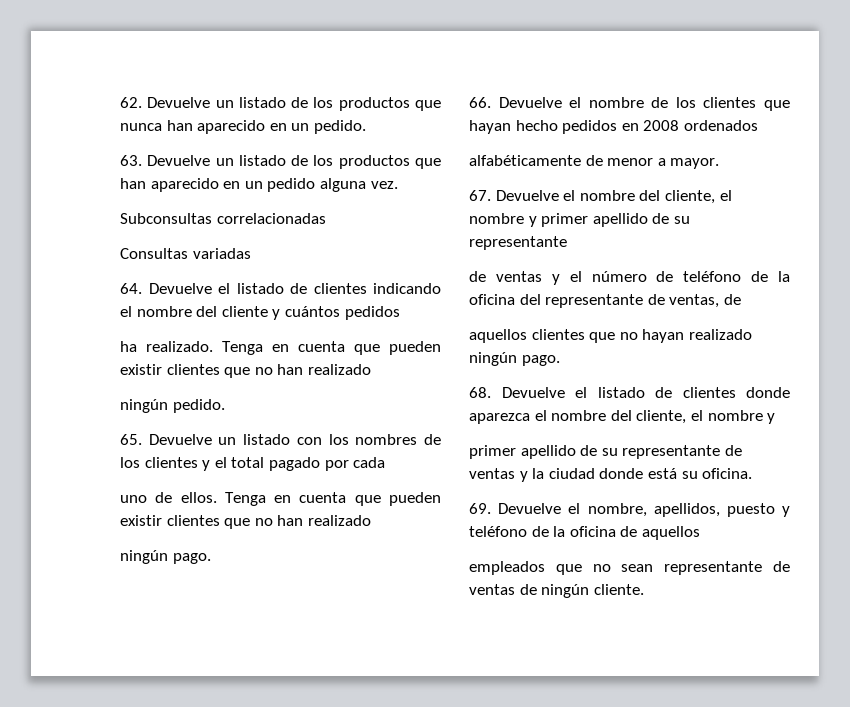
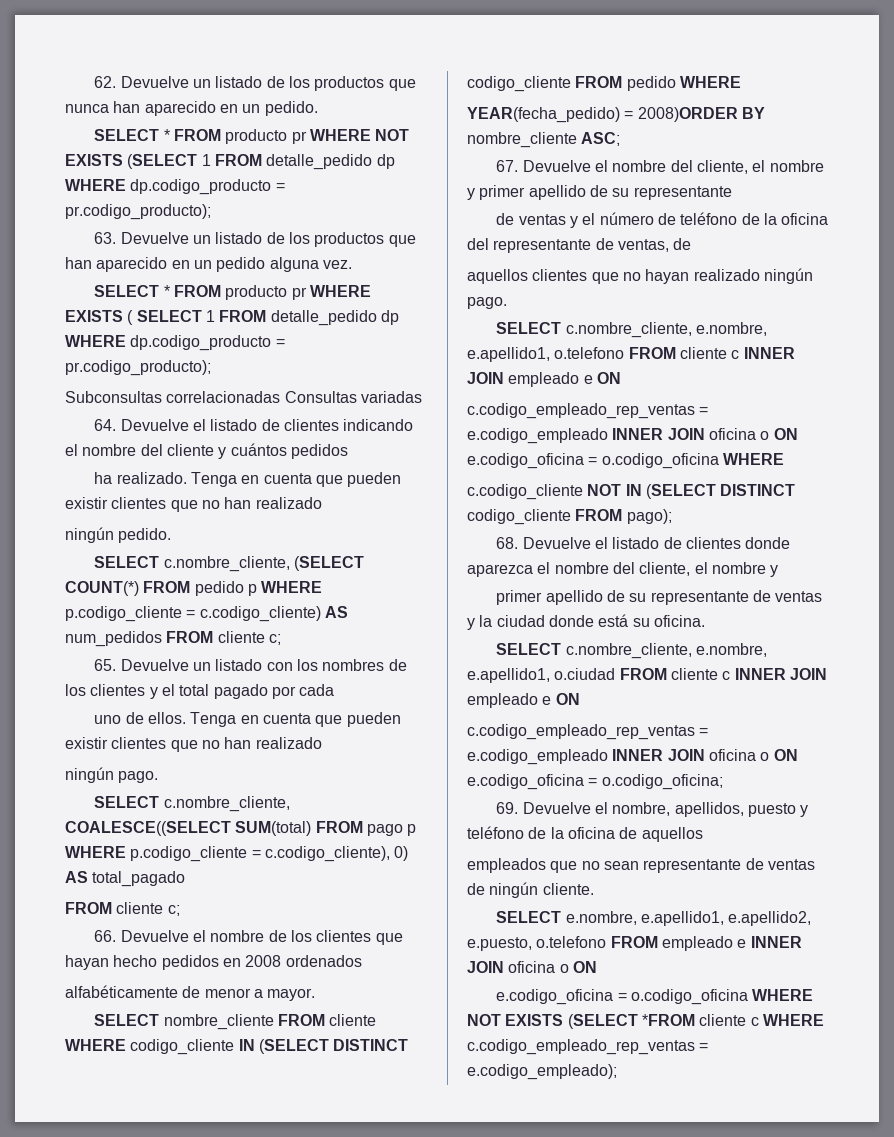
+ SELECT * FROM producto pr WHERE NOT EXISTS (SELECT 1 FROM detalle_pedido dp WHERE dp.codigo_producto = pr.codigo_producto);
+ SELECT * FROM producto pr WHERE EXISTS ( SELECT 1 FROM detalle_pedido dp WHERE dp.codigo_producto = pr.codigo_producto);
- Subconsultas correlacionadas
- Consultas variadas
+ Subconsultas correlacionadas Consultas variadas
+ SELECT c.nombre_cliente, (SELECT COUNT(*) FROM pedido p WHERE p.codigo_cliente = c.codigo_cliente) AS num_pedidos FROM cliente c;
+ SELECT c.nombre_cliente, COALESCE((SELECT SUM(total) FROM pago p WHERE p.codigo_cliente = c.codigo_cliente), 0) AS total_pagado
+ FROM cliente c;
+ SELECT nombre_cliente FROM cliente WHERE codigo_cliente IN (SELECT DISTINCT codigo_cliente FROM pedido WHERE
+ YEAR(fecha_pedido) = 2008)ORDER BY nombre_cliente ASC;
+ SELECT c.nombre_cliente, e.nombre, e.apellido1, o.telefono FROM cliente c INNER JOIN empleado e ON
+ c.codigo_empleado_rep_ventas = e.codigo_empleado INNER JOIN oficina o ON e.codigo_oficina = o.codigo_oficina WHERE
+ c.codigo_cliente NOT IN (SELECT DISTINCT codigo_cliente FROM pago);
+ SELECT c.nombre_cliente, e.nombre, e.apellido1, o.ciudad FROM cliente c INNER JOIN empleado e ON
+ c.codigo_empleado_rep_ventas = e.codigo_empleado INNER JOIN oficina o ON e.codigo_oficina = o.codigo_oficina;
+ SELECT e.nombre, e.apellido1, e.apellido2, e.puesto, o.telefono FROM empleado e INNER JOIN oficina o ON
+ e.codigo_oficina = o.codigo_oficina WHERE NOT EXISTS (SELECT *FROM cliente c WHERE c.codigo_empleado_rep_ventas = e.codigo_empleado);

